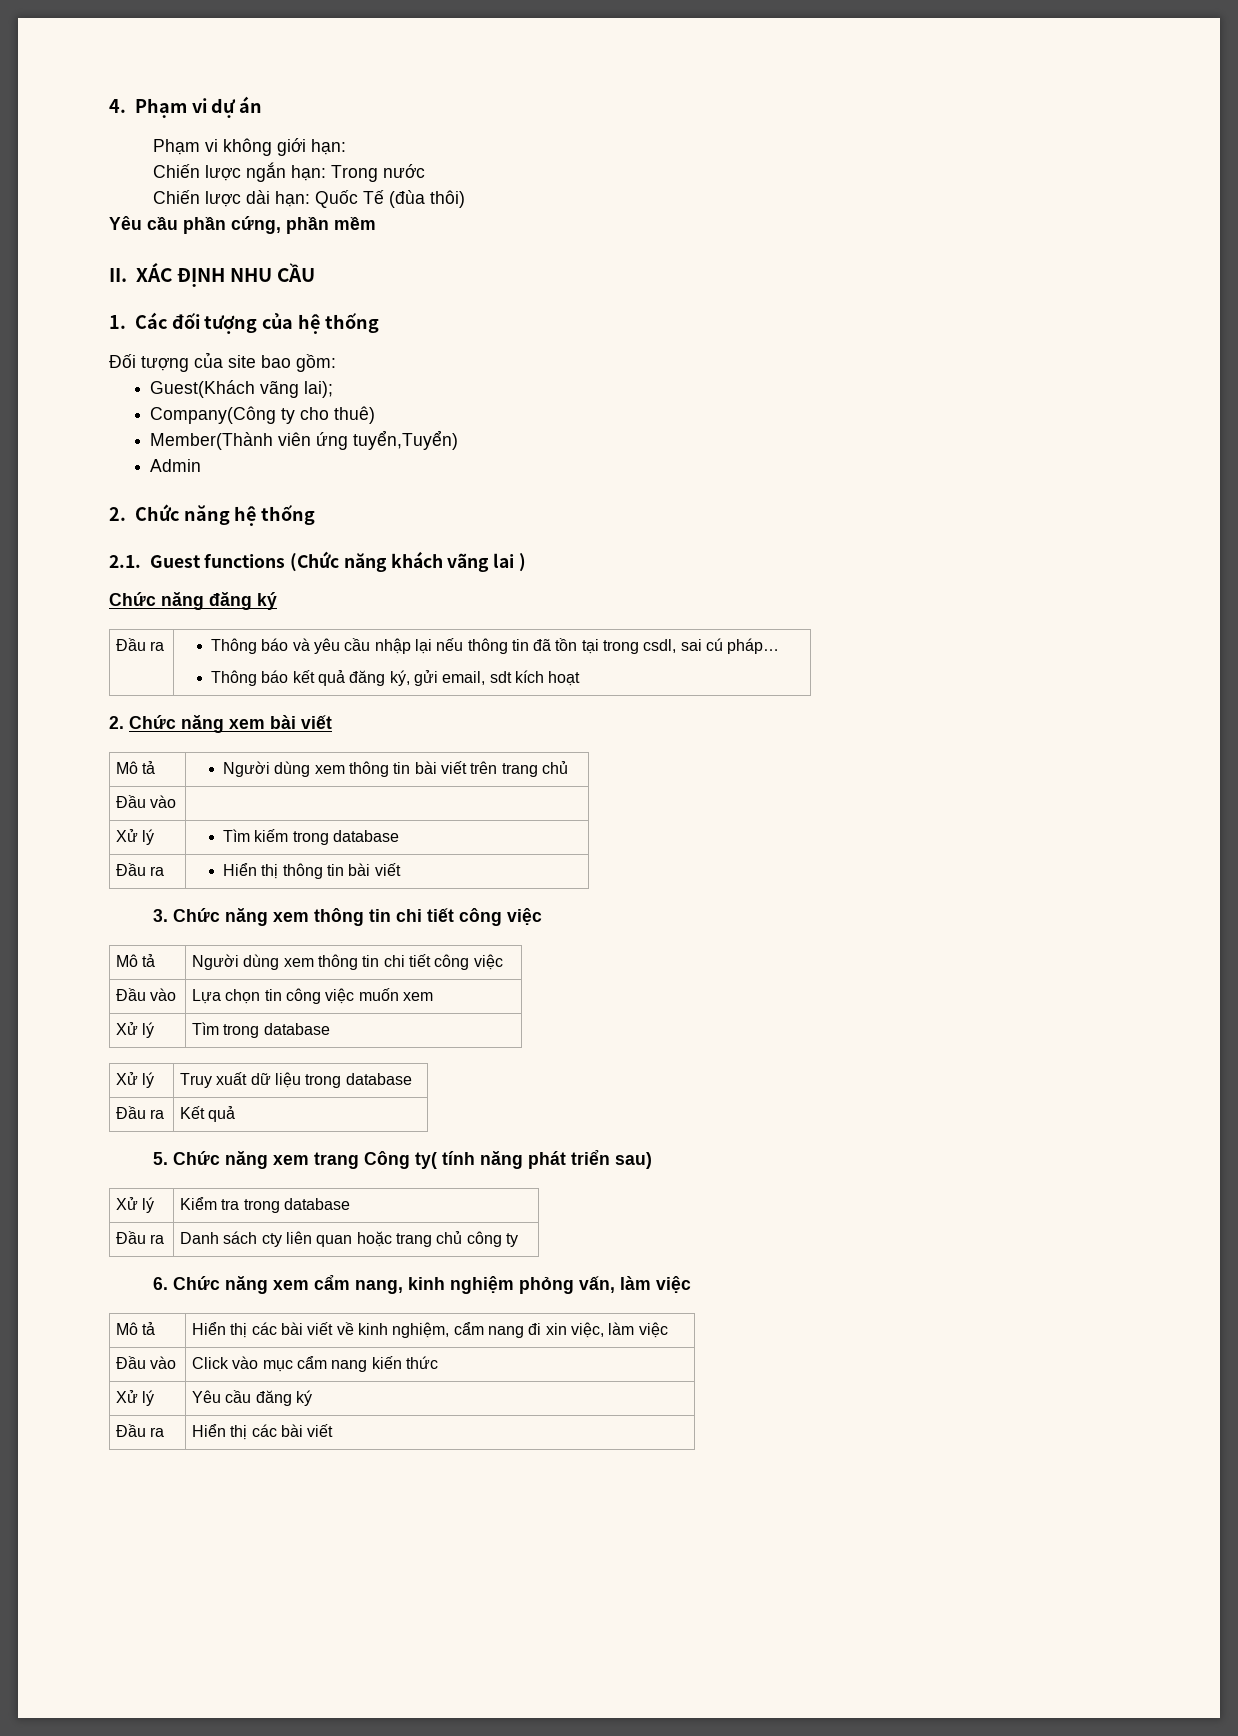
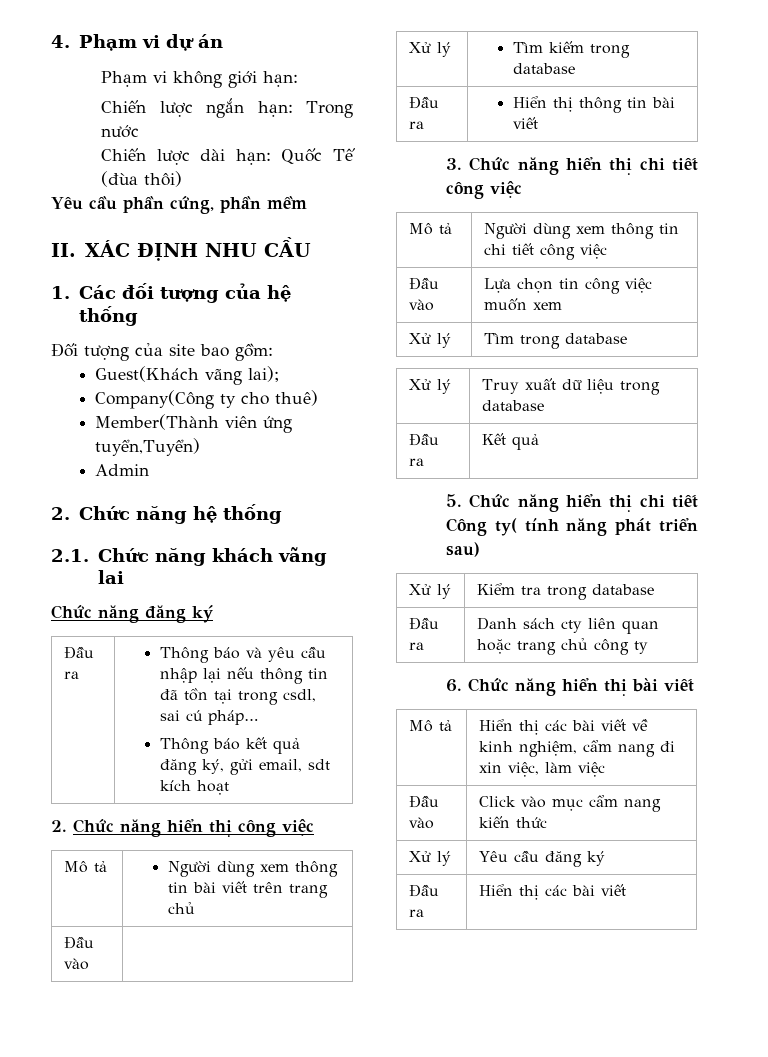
- 2.1. Guest functions (Chức năng khách vãng lai )
+ 2.1. Chức năng khách vãng lai
- 2. Chức năng xem bài viết
+ 2. Chức năng hiển thị công việc
- 3. Chức năng xem thông tin chi tiết công việc
+ 3. Chức năng hiển thị chi tiết công việc
- 5. Chức năng xem trang Công ty( tính năng phát triển sau)
+ 5. Chức năng hiển thị chi tiết Công ty( tính năng phát triển sau)
- 6. Chức năng xem cẩm nang, kinh nghiệm phỏng vấn, làm việc
+ 6. Chức năng hiển thị bài viết

